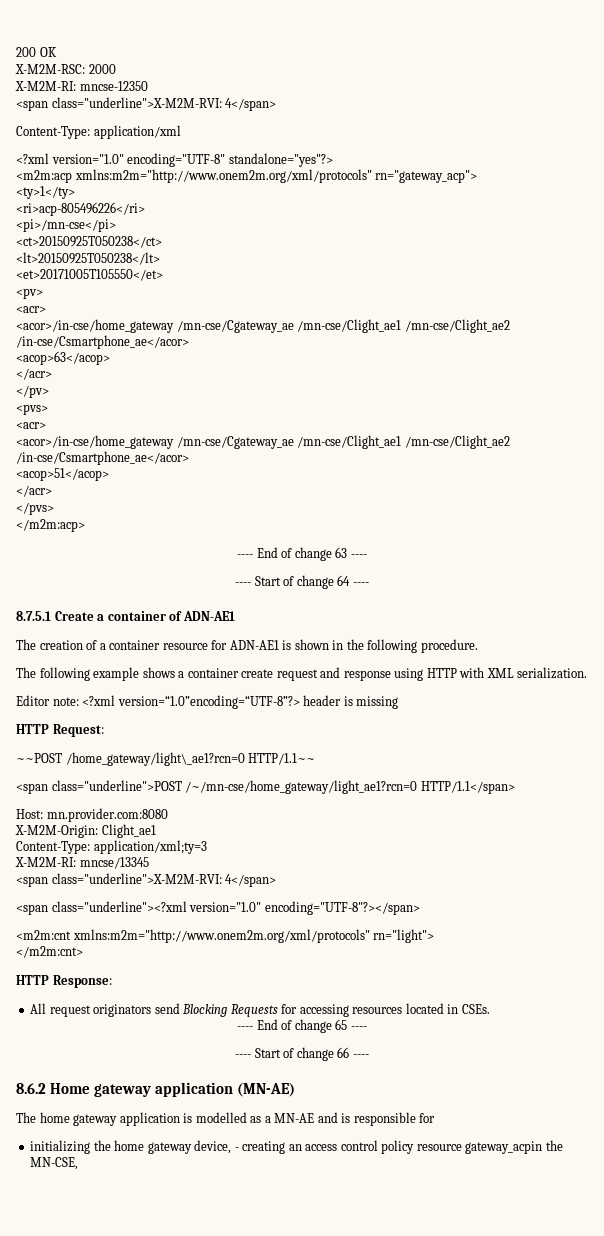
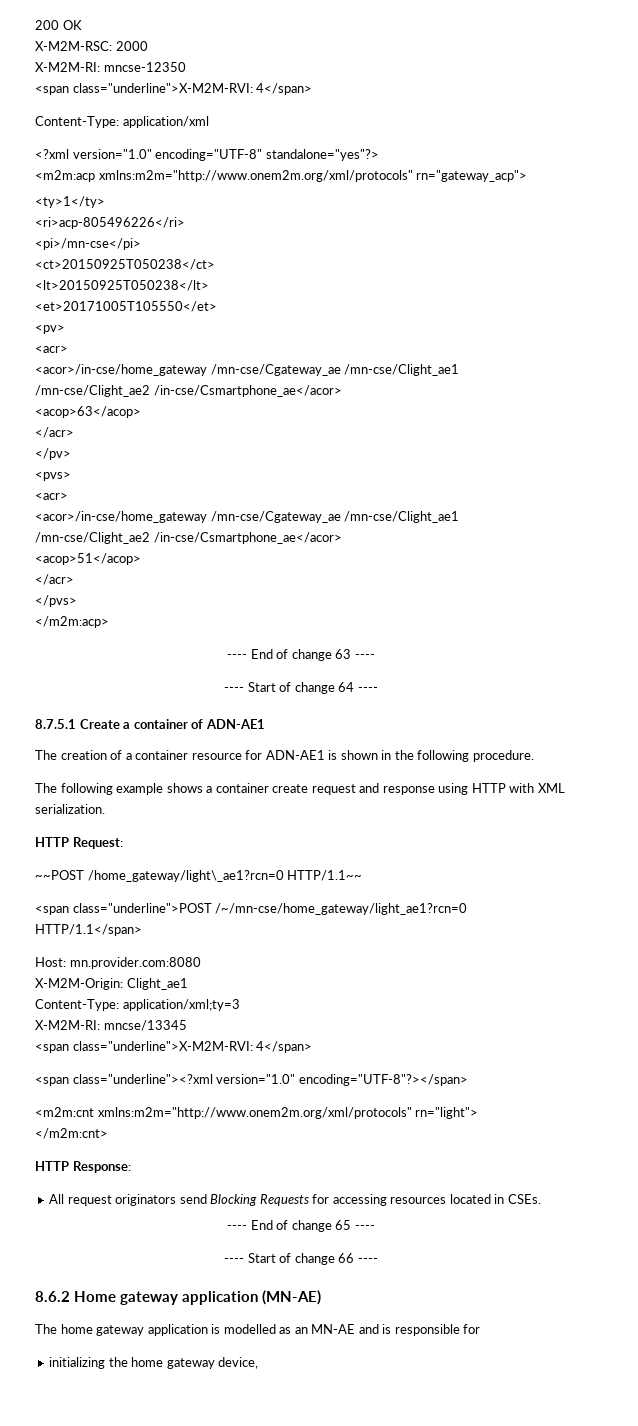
- Editor note: <?xml version=“1.0”encoding=“UTF-8”?> header is missing
- The home gateway application is modelled as a MN-AE and is responsible for
+ The home gateway application is modelled as an MN-AE and is responsible for
- initializing the home gateway device, - creating an access control policy resource gateway_acpin the MN-CSE,
+ initializing the home gateway device,

